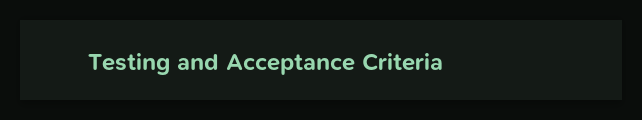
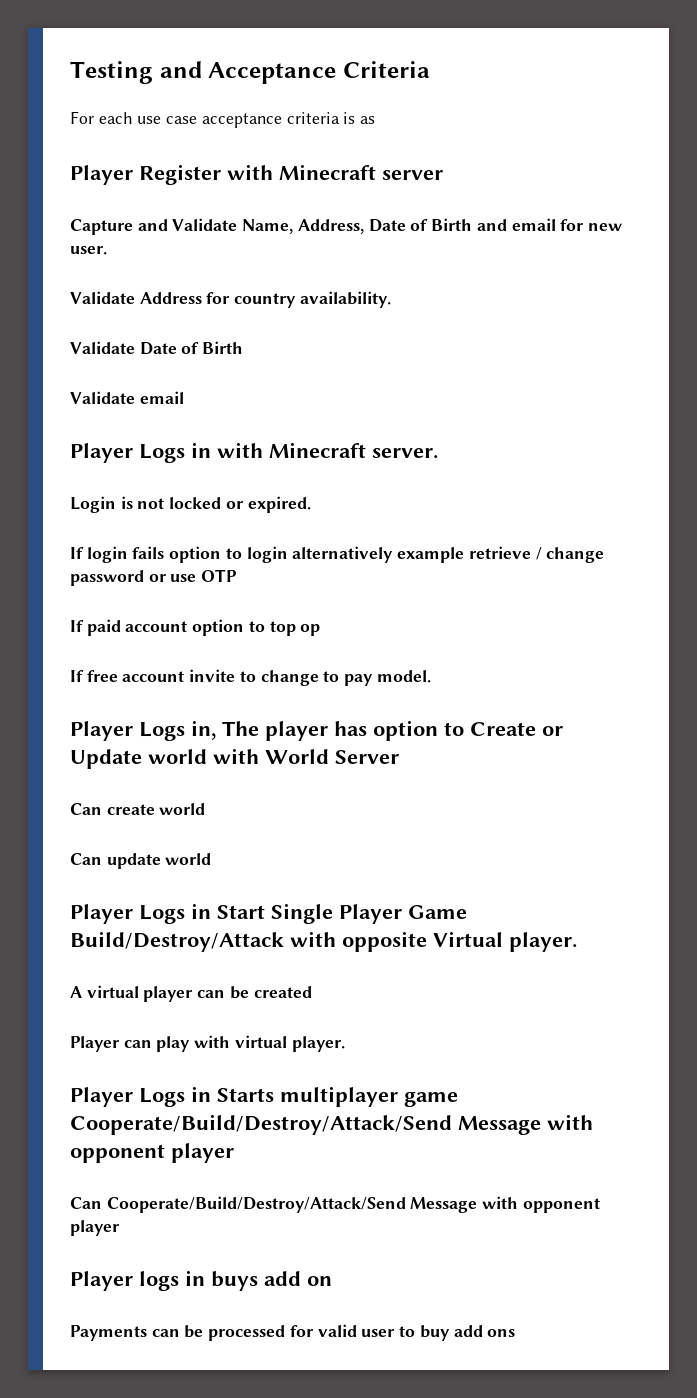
+ For each use case acceptance criteria is as
+ Player Register with Minecraft server
+ Capture and Validate Name, Address, Date of Birth and email for new user.
+ Validate Address for country availability.
+ Validate Date of Birth
+ Validate email
+ Player Logs in with Minecraft server.
+ Login is not locked or expired.
+ If login fails option to login alternatively example retrieve / change password or use OTP
+ If paid account option to top op
+ If free account invite to change to pay model.
+ Player Logs in, The player has option to Create or Update world with World Server
+ Can create world
+ Can update world
+ Player Logs in Start Single Player Game Build/Destroy/Attack with opposite Virtual player.
+ A virtual player can be created
+ Player can play with virtual player.
+ Player Logs in Starts multiplayer game Cooperate/Build/Destroy/Attack/Send Message with opponent player
+ Can Cooperate/Build/Destroy/Attack/Send Message with opponent player
+ Player logs in buys add on
+ Payments can be processed for valid user to buy add ons

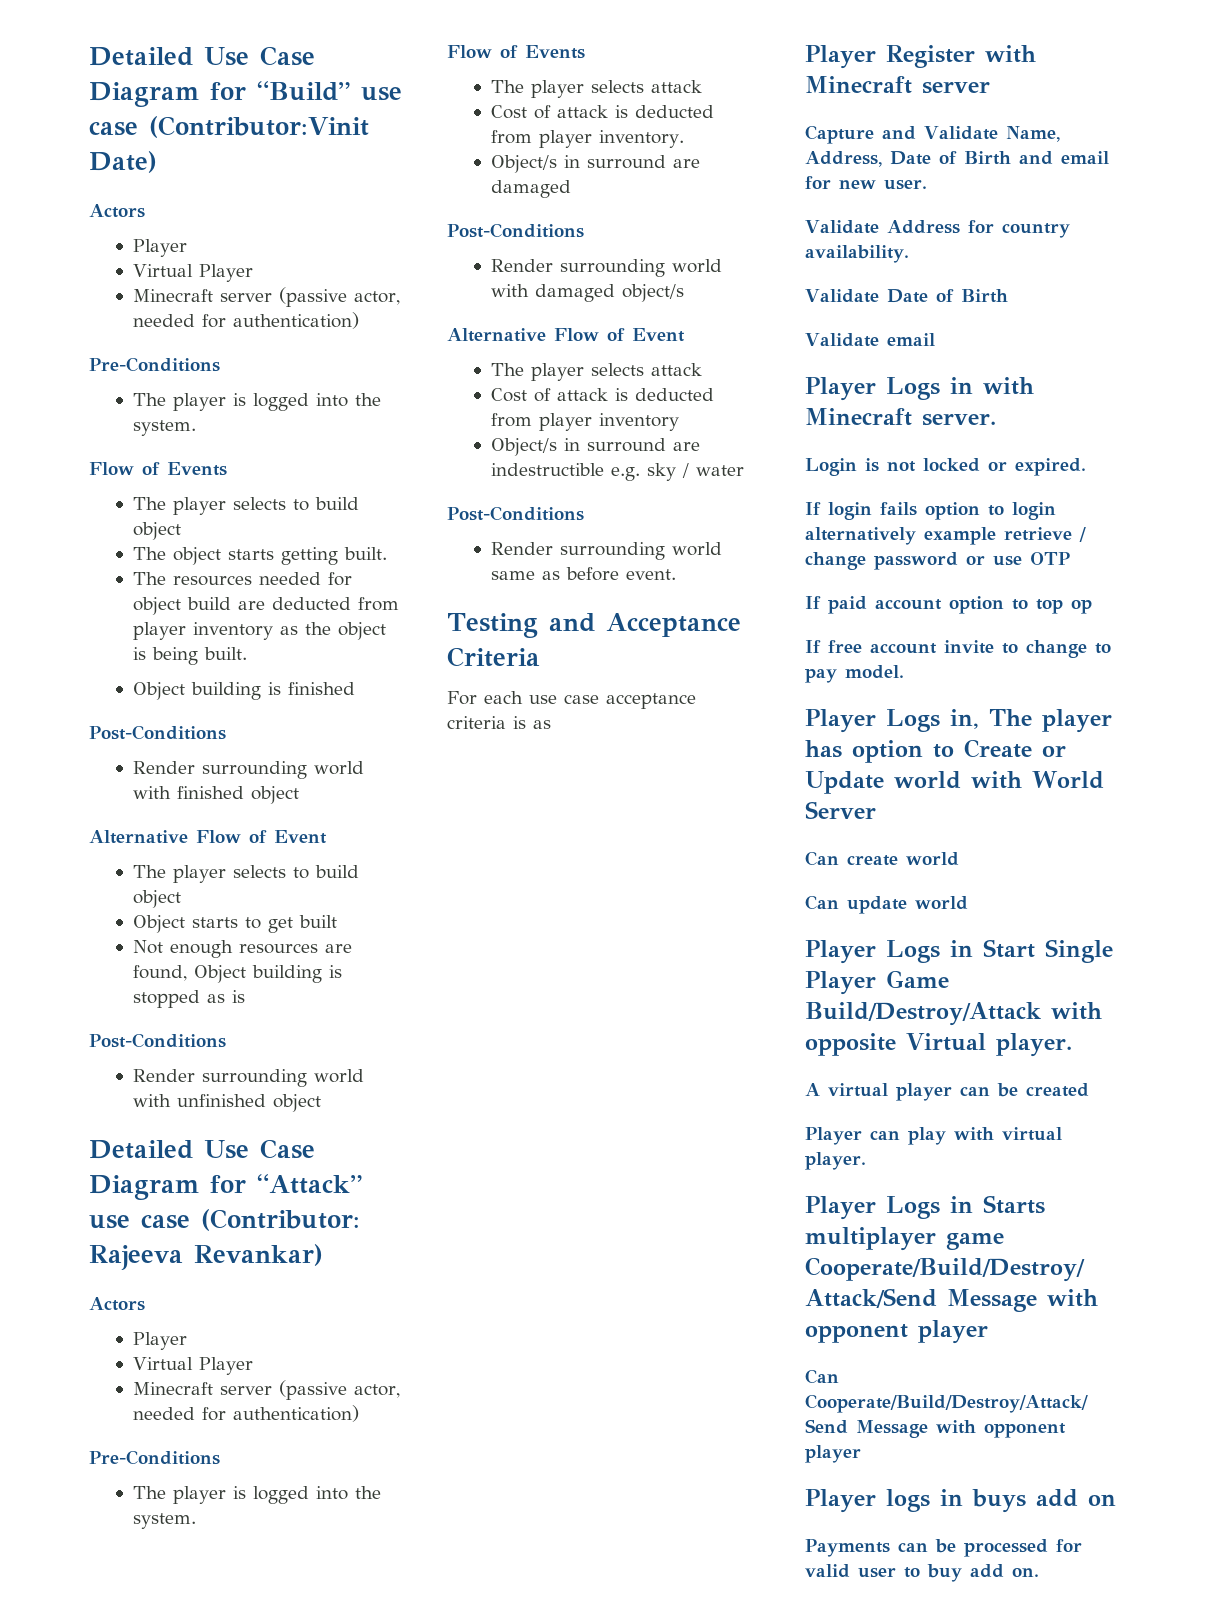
+ Detailed Use Case Diagram for “Build” use case (Contributor:Vinit Date)
+ Actors
+ Player
+ Virtual Player
+ Minecraft server (passive actor, needed for authentication)
+ Pre-Conditions
+ The player is logged into the system.
+ Flow of Events
+ The player selects to build object
+ The object starts getting built.
+ The resources needed for object build are deducted from player inventory as the object is being built.
+ Object building is finished
+ Post-Conditions
+ Render surrounding world with finished object
+ Alternative Flow of Event
+ The player selects to build object
+ Object starts to get built
+ Not enough resources are found, Object building is stopped as is
+ Post-Conditions
+ Render surrounding world with unfinished object
+ Detailed Use Case Diagram for “Attack” use case (Contributor: Rajeeva Revankar)
+ Actors
+ Player
+ Virtual Player
+ Minecraft server (passive actor, needed for authentication)
+ Pre-Conditions
+ The player is logged into the system.
+ Flow of Events
+ The player selects attack
+ Cost of attack is deducted from player inventory.
+ Object/s in surround are damaged
+ Post-Conditions
+ Render surrounding world with damaged object/s
+ Alternative Flow of Event
+ The player selects attack
+ Cost of attack is deducted from player inventory
+ Object/s in surround are indestructible e.g. sky / water
+ Post-Conditions
+ Render surrounding world same as before event.
- Payments can be processed for valid user to buy add ons
+ Payments can be processed for valid user to buy add on.

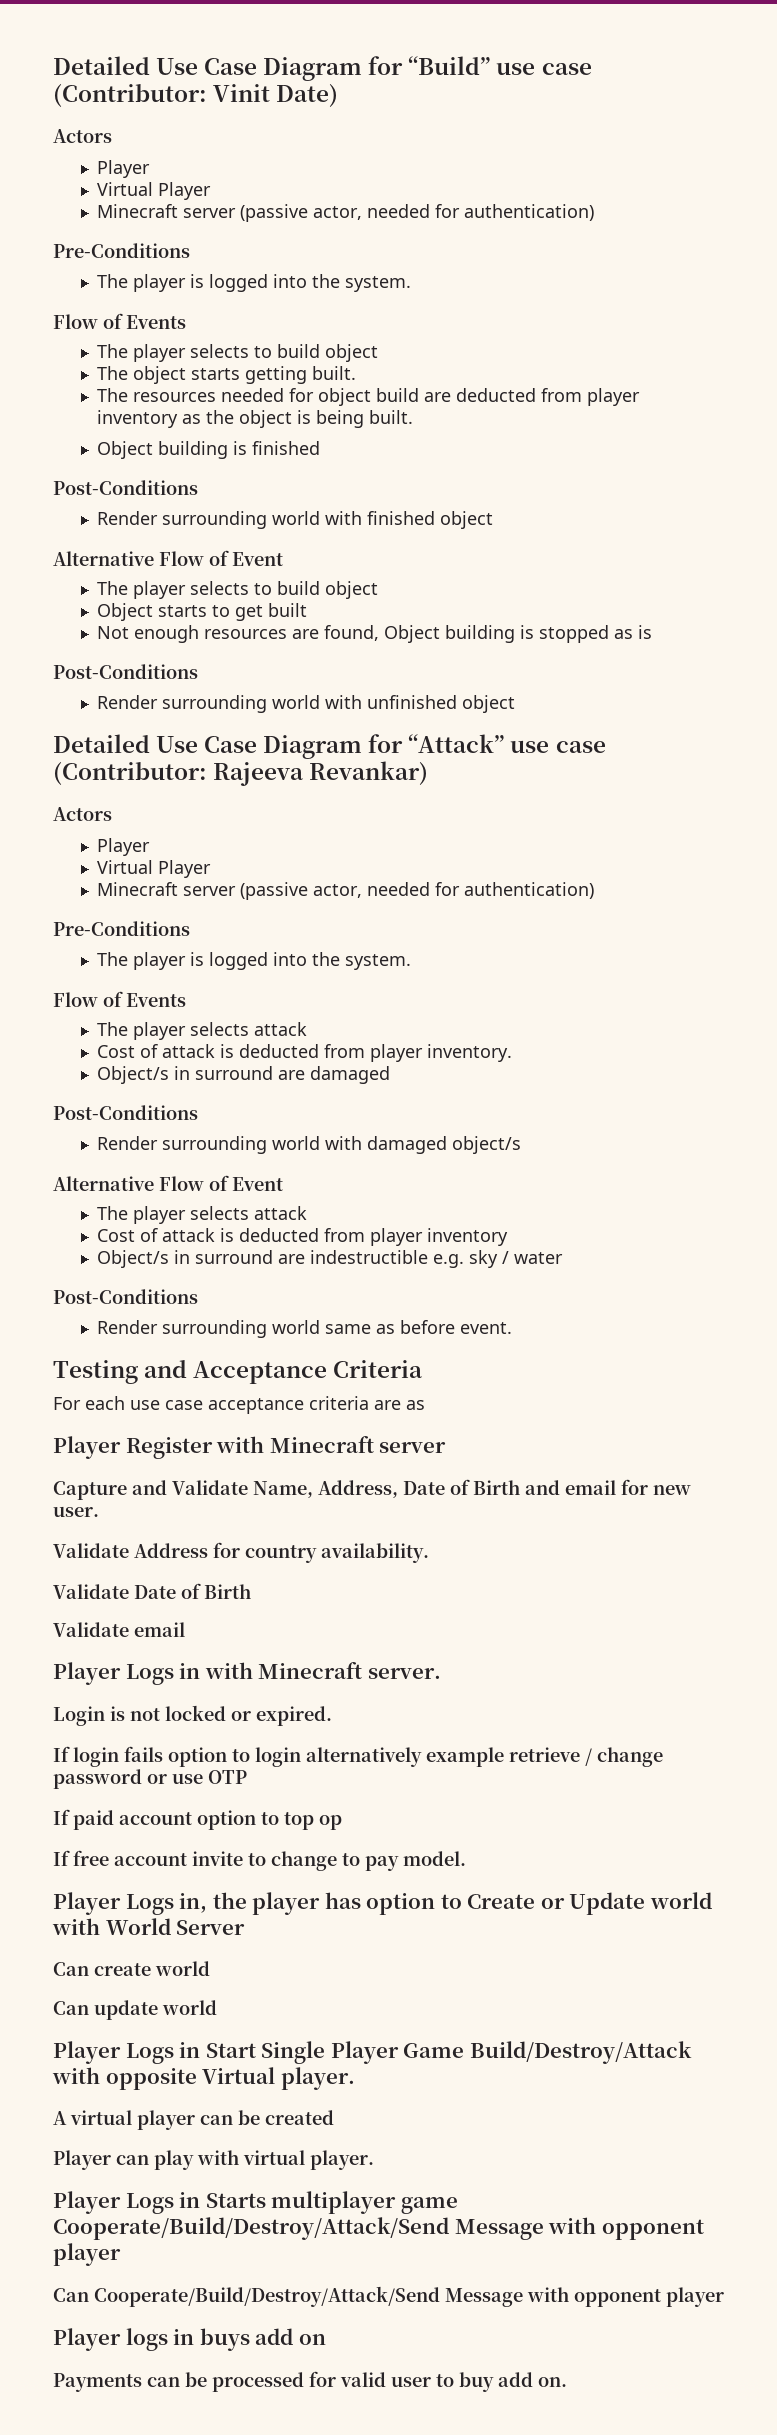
- Detailed Use Case Diagram for “Build” use case (Contributor:Vinit Date)
+ Detailed Use Case Diagram for “Build” use case (Contributor: Vinit Date)
- For each use case acceptance criteria is as
+ For each use case acceptance criteria are as
- Player Logs in, The player has option to Create or Update world with World Server
+ Player Logs in, the player has option to Create or Update world with World Server

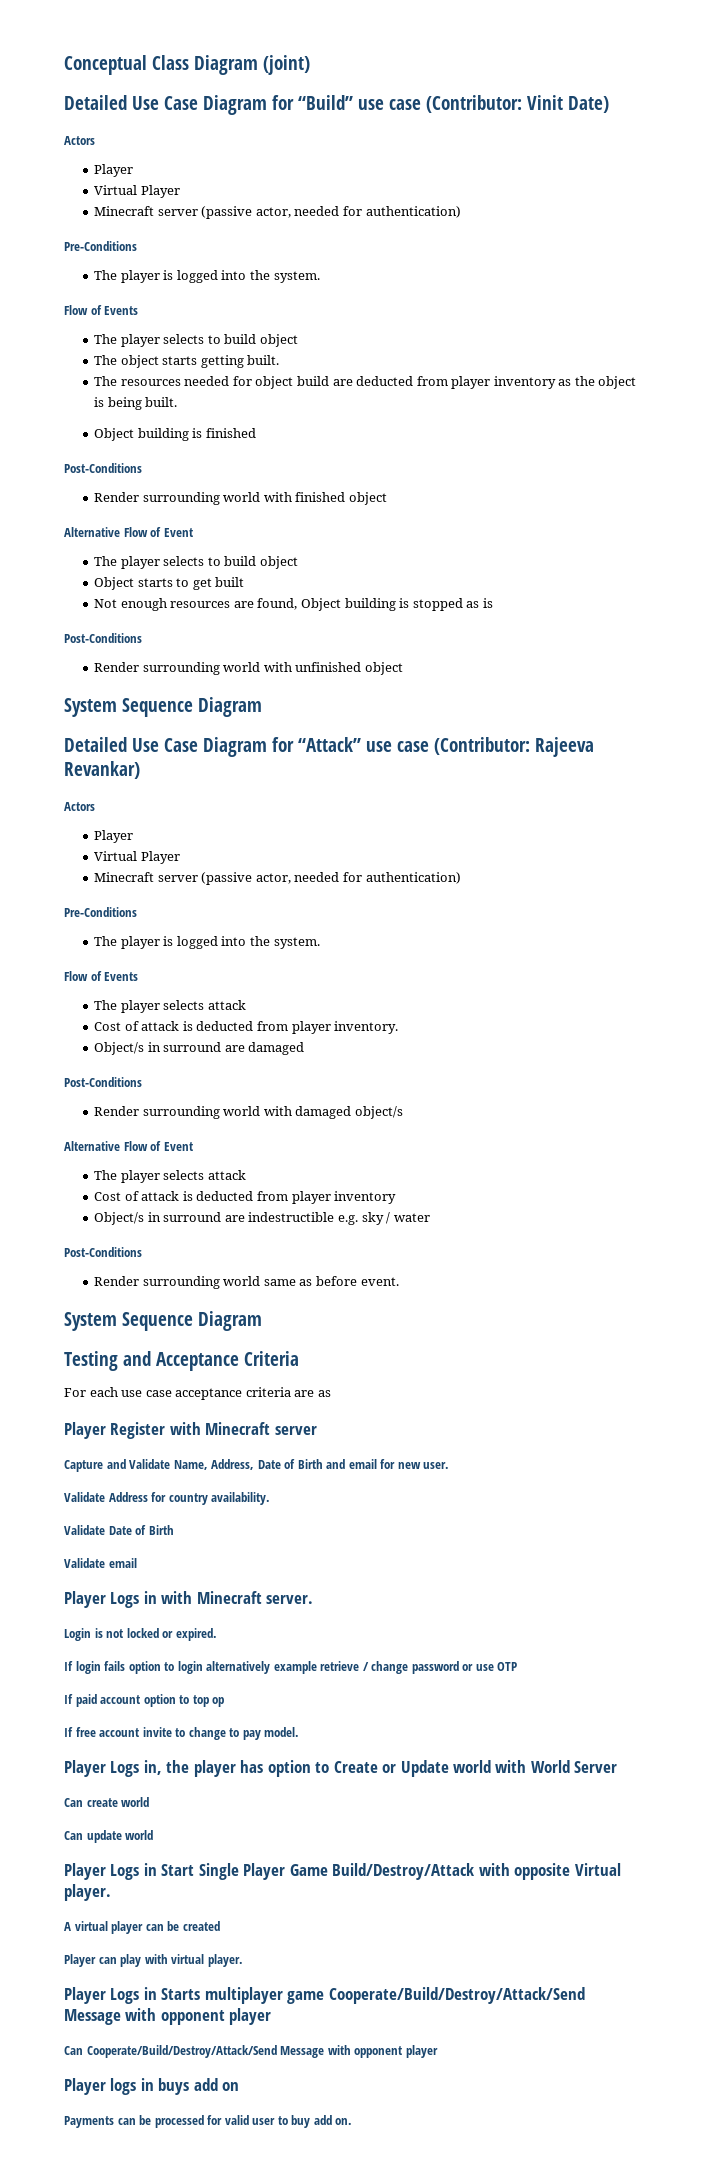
+ Conceptual Class Diagram (joint)
  Render surrounding world with unfinished object
+ System Sequence Diagram
  Render surrounding world same as before event.
+ System Sequence Diagram

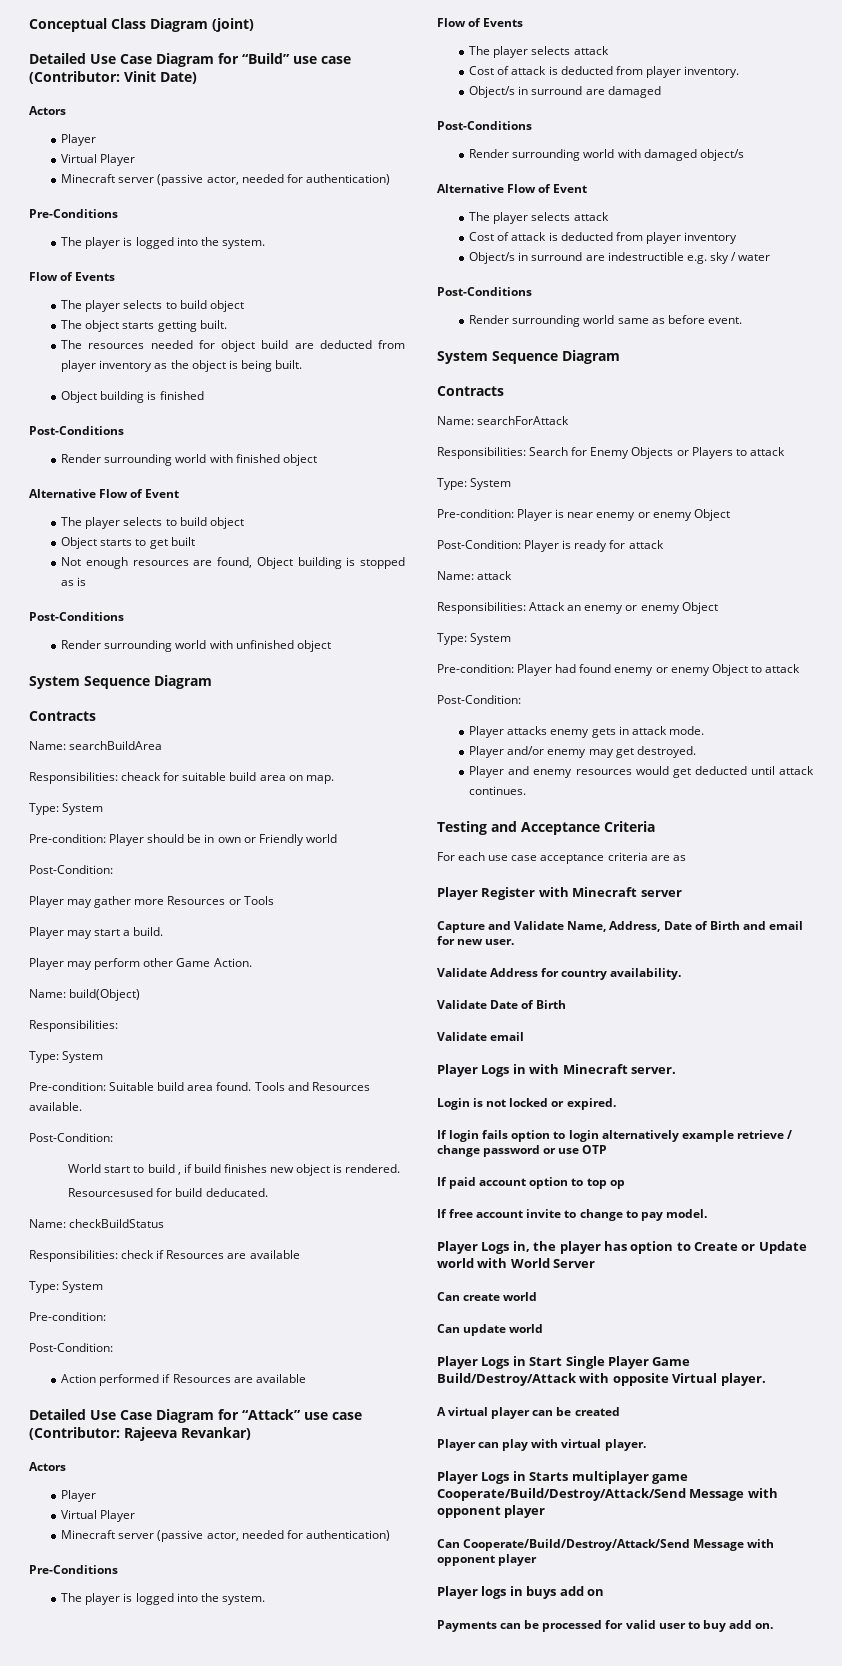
  Render surrounding world with unfinished object
  System Sequence Diagram
+ Contracts
+ Name: searchBuildArea
+ Responsibilities: cheack for suitable build area on map.
+ Type: System
+ Pre-condition: Player should be in own or Friendly world
+ Post-Condition:
+ Player may gather more Resources or Tools
+ Player may start a build.
+ Player may perform other Game Action.
+ Name: build(Object)
+ Responsibilities:
+ Type: System
+ Pre-condition: Suitable build area found. Tools and Resources available.
+ Post-Condition:
+ World start to build , if build finishes new object is rendered.
+ Resourcesused for build deducated.
+ Name: checkBuildStatus
+ Responsibilities: check if Resources are available
+ Type: System
+ Pre-condition:
+ Post-Condition:
+ Action performed if Resources are available
  Render surrounding world same as before event.
  System Sequence Diagram
+ Contracts
+ Name: searchForAttack
+ Responsibilities: Search for Enemy Objects or Players to attack
+ Type: System
+ Pre-condition: Player is near enemy or enemy Object
+ Post-Condition: Player is ready for attack
+ Name: attack
+ Responsibilities: Attack an enemy or enemy Object
+ Type: System
+ Pre-condition: Player had found enemy or enemy Object to attack
+ Post-Condition:
+ Player attacks enemy gets in attack mode.
+ Player and/or enemy may get destroyed.
+ Player and enemy resources would get deducted until attack continues.

